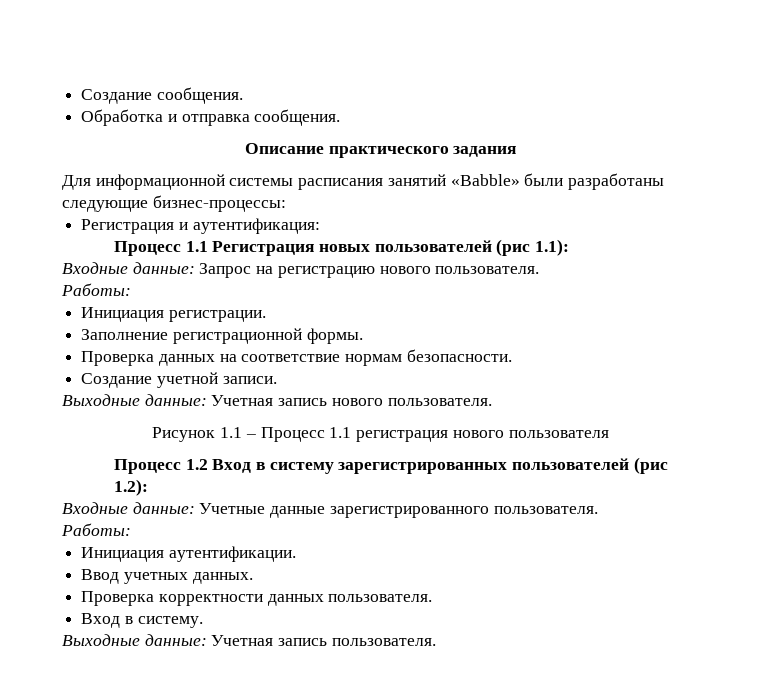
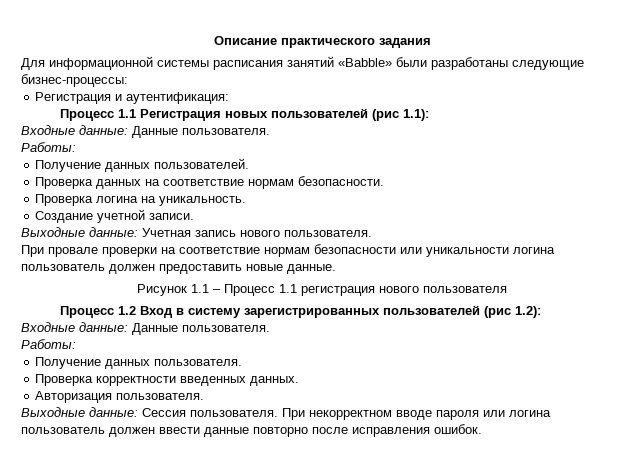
- Создание сообщения.
- Обработка и отправка сообщения.
  Процесс 1.1 Регистрация новых пользователей (рис 1.1):
- Входные данные: Запрос на регистрацию нового пользователя.
+ Входные данные: Данные пользователя.
  Работы:
- Инициация регистрации.
- Заполнение регистрационной формы.
+ Получение данных пользователей.
+ Проверка логина на уникальность.
+ При провале проверки на соответствие нормам безопасности или уникальности логина пользователь должен предоставить новые данные.
  Процесс 1.2 Вход в систему зарегистрированных пользователей (рис 1.2):
- Входные данные: Учетные данные зарегистрированного пользователя.
+ Входные данные: Данные пользователя.
  Работы:
- Инициация аутентификации.
- Ввод учетных данных.
- Проверка корректности данных пользователя.
- Вход в систему.
- Выходные данные: Учетная запись пользователя.
+ Получение данных пользователя.
+ Проверка корректности введенных данных.
+ Авторизация пользователя.
+ Выходные данные: Сессия пользователя. При некорректном вводе пароля или логина пользователь должен ввести данные повторно после исправления ошибок.

